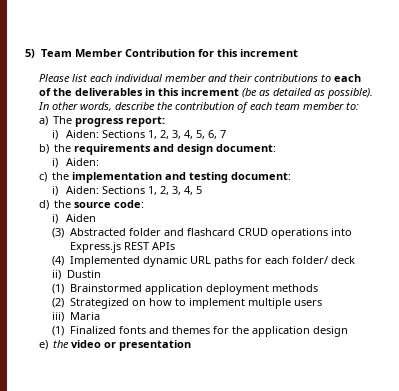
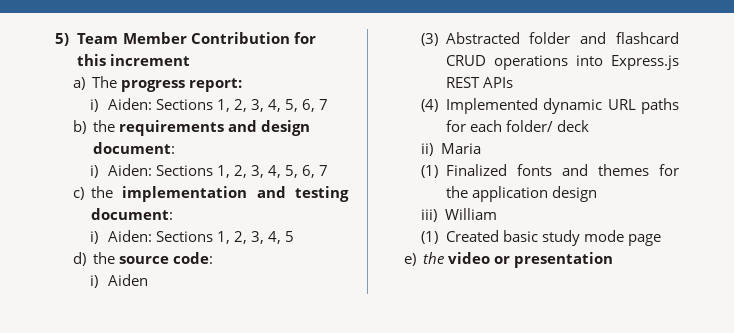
- Please list each individual member and their contributions to each of the deliverables in this increment (be as detailed as possible). In other words, describe the contribution of each team member to:
  b) the requirements and design document:
- i) Aiden:
+ i) Aiden: Sections 1, 2, 3, 4, 5, 6, 7
- ii) Dustin
- (1) Brainstormed application deployment methods
- (2) Strategized on how to implement multiple users
- iii) Maria
+ ii) Maria
+ iii) William
+ (1) Created basic study mode page

